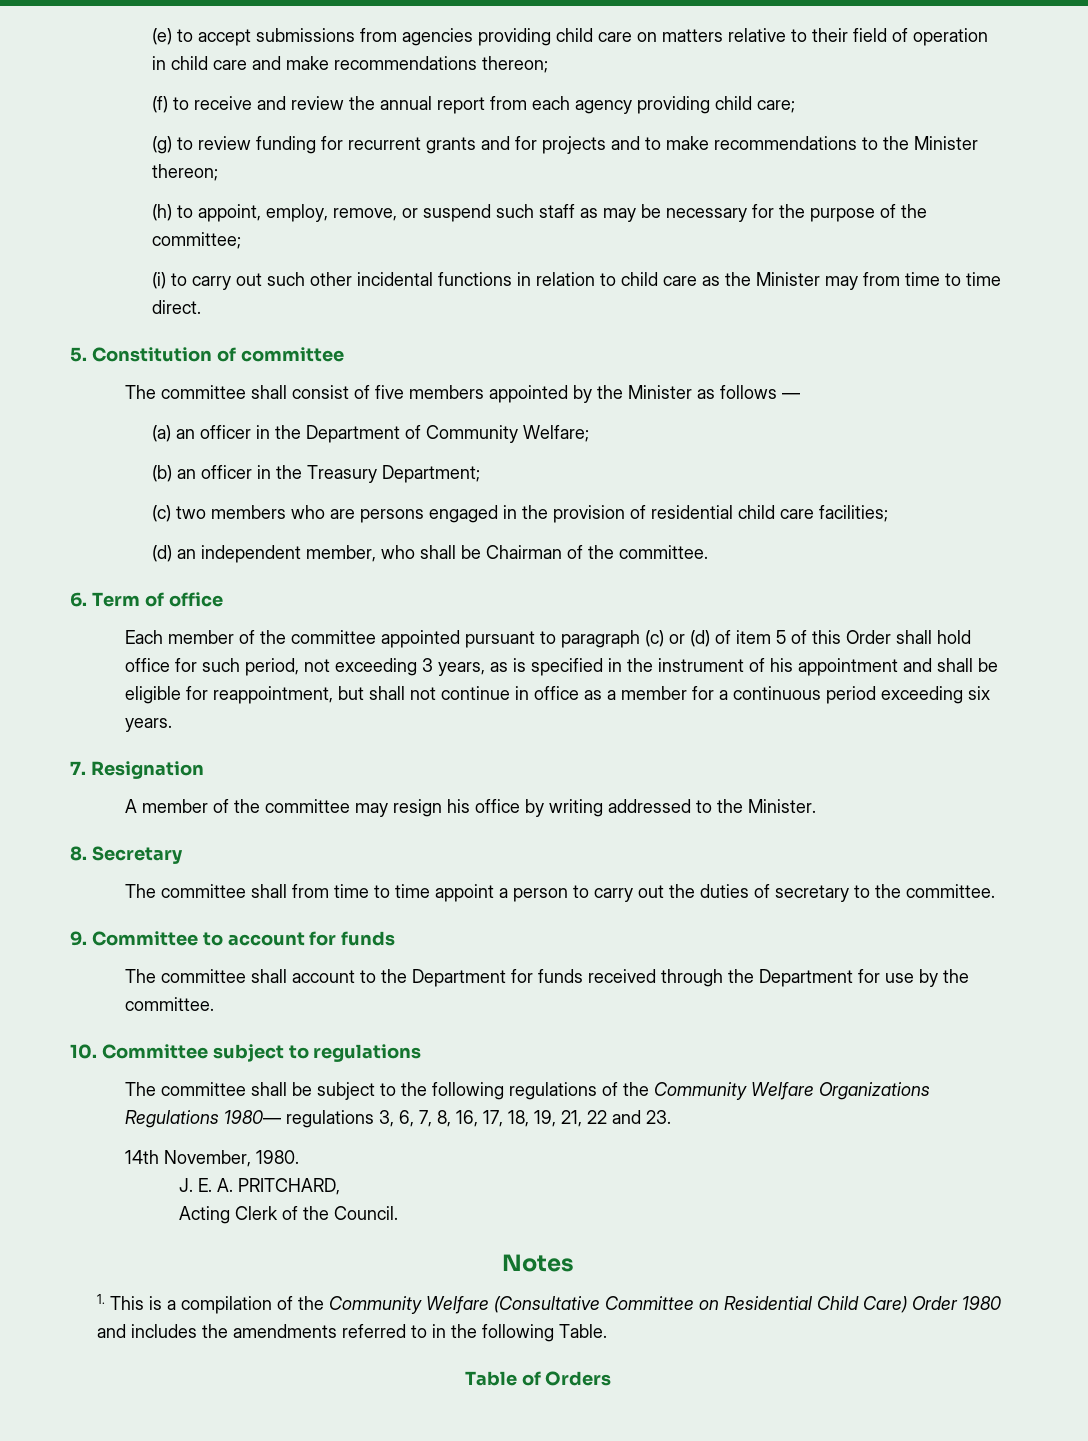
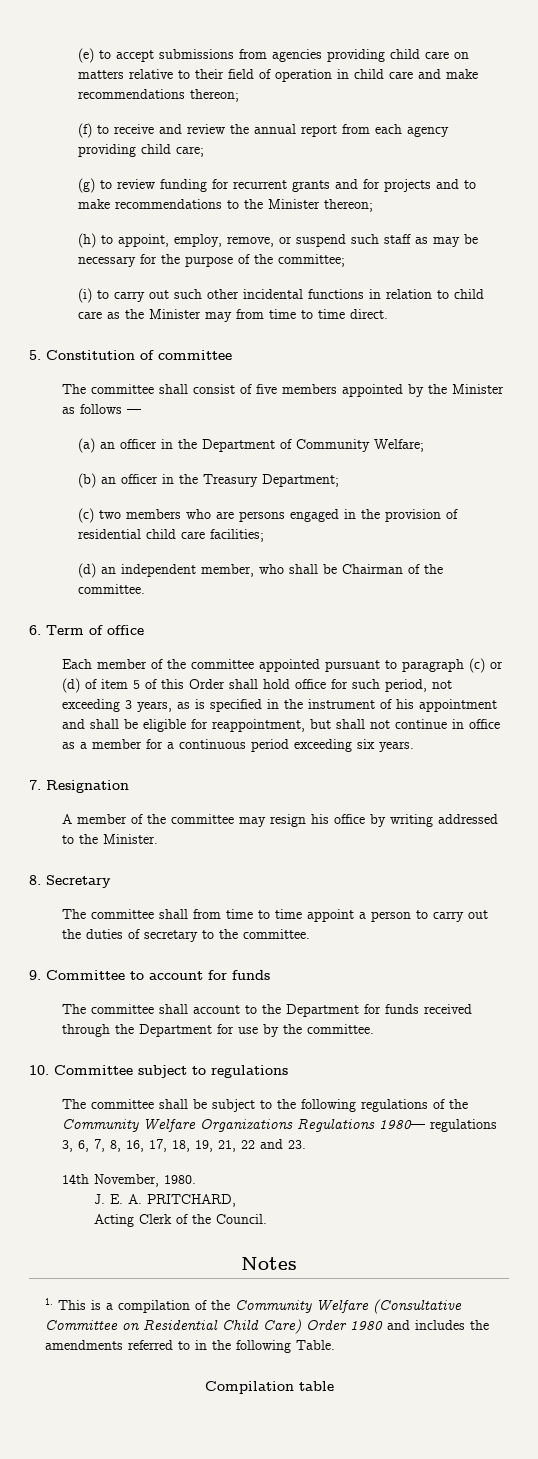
- Table of Orders
+ Compilation table

